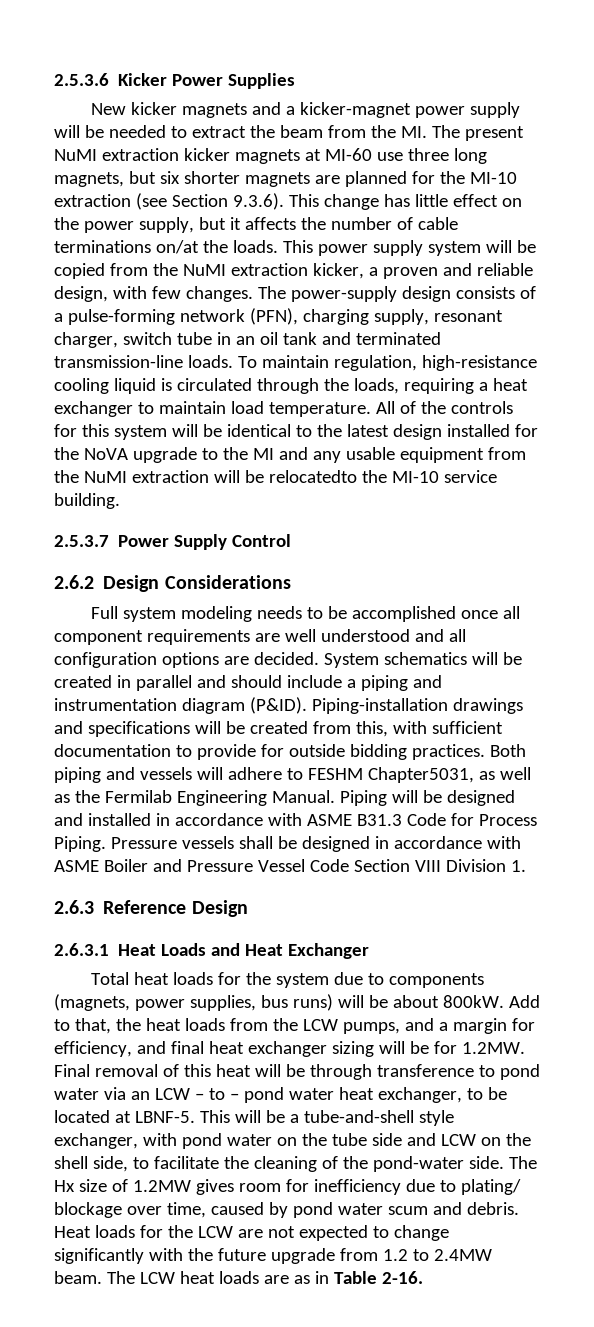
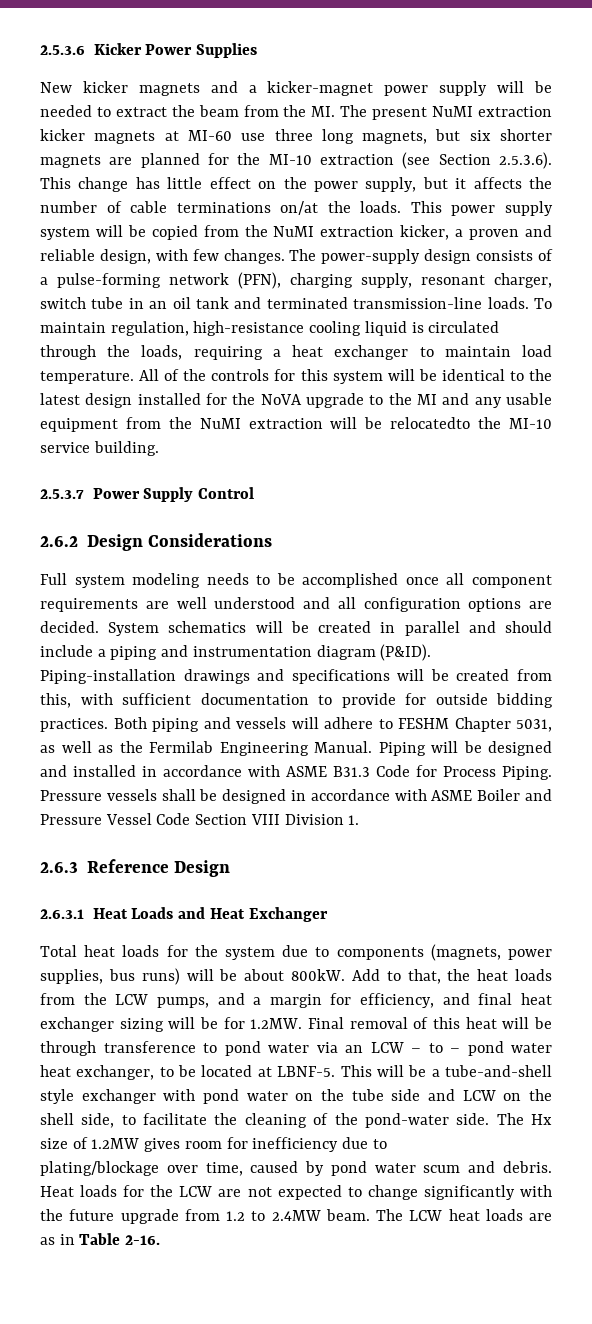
- New kicker magnets and a kicker-magnet power supply will be needed to extract the beam from the MI. The present NuMI extraction kicker magnets at MI-60 use three long magnets, but six shorter magnets are planned for the MI-10 extraction (see Section 9.3.6). This change has little effect on the power supply, but it affects the number of cable terminations on/at the loads.
+ New kicker magnets and a kicker-magnet power supply will be needed to extract the beam from the MI. The present NuMI extraction kicker magnets at MI-60 use three long magnets, but six shorter magnets are planned for the MI-10 extraction (see Section 2.5.3.6). This change has little effect on the power supply, but it affects the number of cable terminations on/at the loads.
- Both piping and vessels will adhere to FESHM Chapter5031, as well as the Fermilab Engineering Manual.
+ Both piping and vessels will adhere to FESHM Chapter 5031, as well as the Fermilab Engineering Manual.
- This will be a tube-and-shell style exchanger, with pond water on the tube side and LCW on the shell side, to facilitate the cleaning of the pond-water side.
+ This will be a tube-and-shell style exchanger with pond water on the tube side and LCW on the shell side, to facilitate the cleaning of the pond-water side.
- The Hx size of 1.2MW gives room for inefficiency due to plating/ blockage over time, caused by pond water scum and debris.
+ The Hx size of 1.2MW gives room for inefficiency due to
+ plating/blockage over time, caused by pond water scum and debris.

